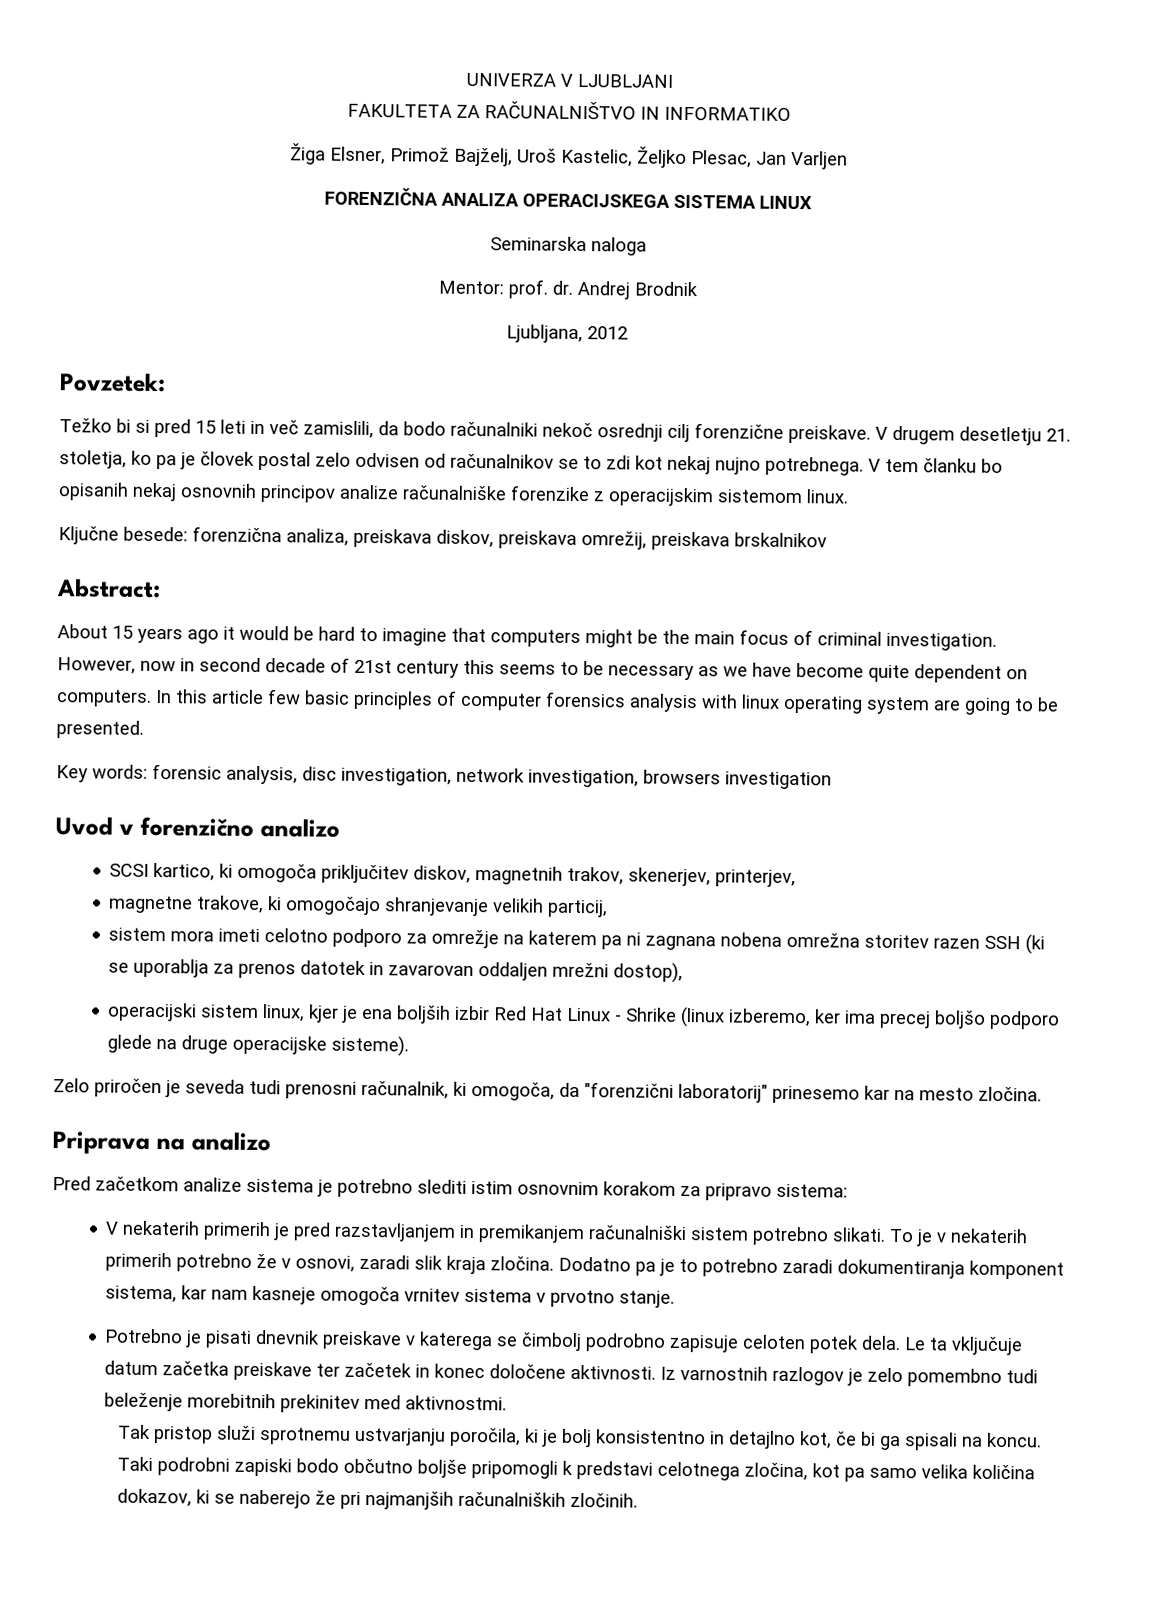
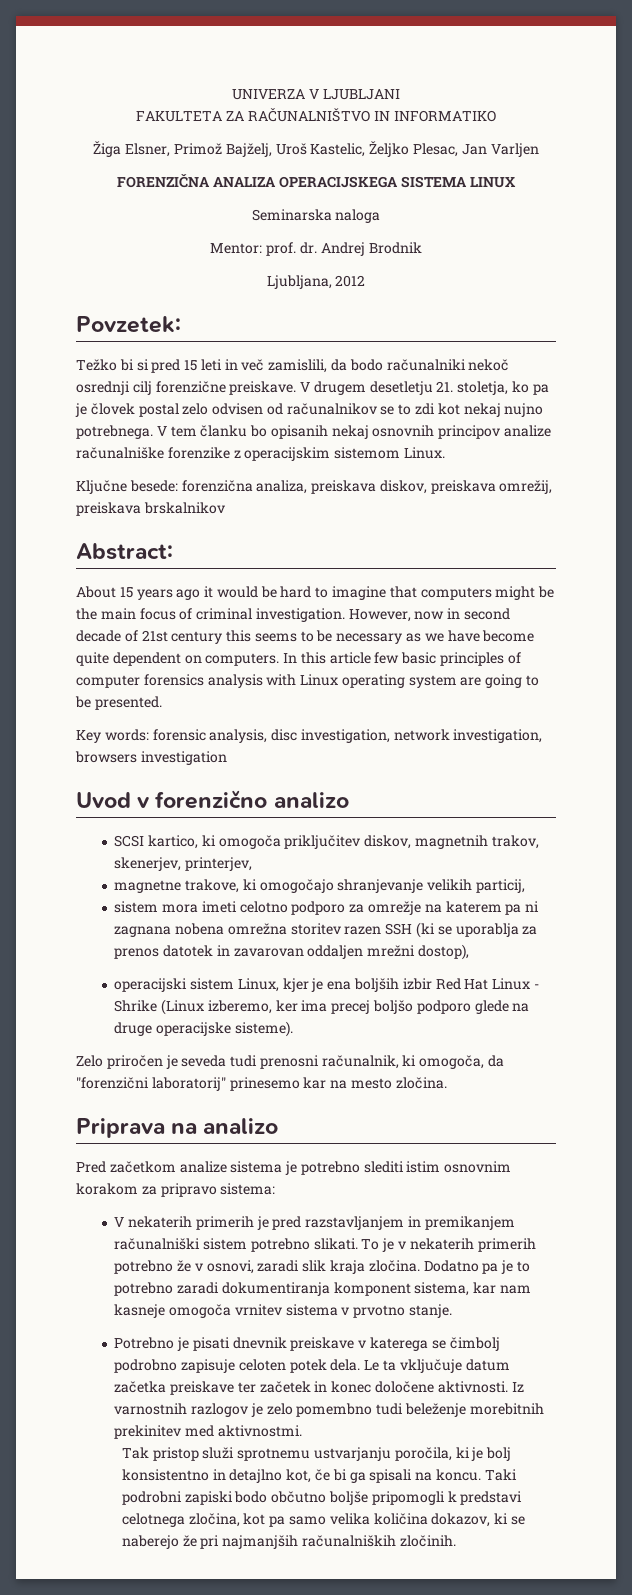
- V tem članku bo opisanih nekaj osnovnih principov analize računalniške forenzike z operacijskim sistemom linux.
+ V tem članku bo opisanih nekaj osnovnih principov analize računalniške forenzike z operacijskim sistemom Linux.
- In this article few basic principles of computer forensics analysis with linux operating system are going to be presented.
+ In this article few basic principles of computer forensics analysis with Linux operating system are going to be presented.
- operacijski sistem linux, kjer je ena boljših izbir Red Hat Linux - Shrike (linux izberemo, ker ima precej boljšo podporo glede na druge operacijske sisteme).
+ operacijski sistem Linux, kjer je ena boljših izbir Red Hat Linux - Shrike (Linux izberemo, ker ima precej boljšo podporo glede na druge operacijske sisteme).

